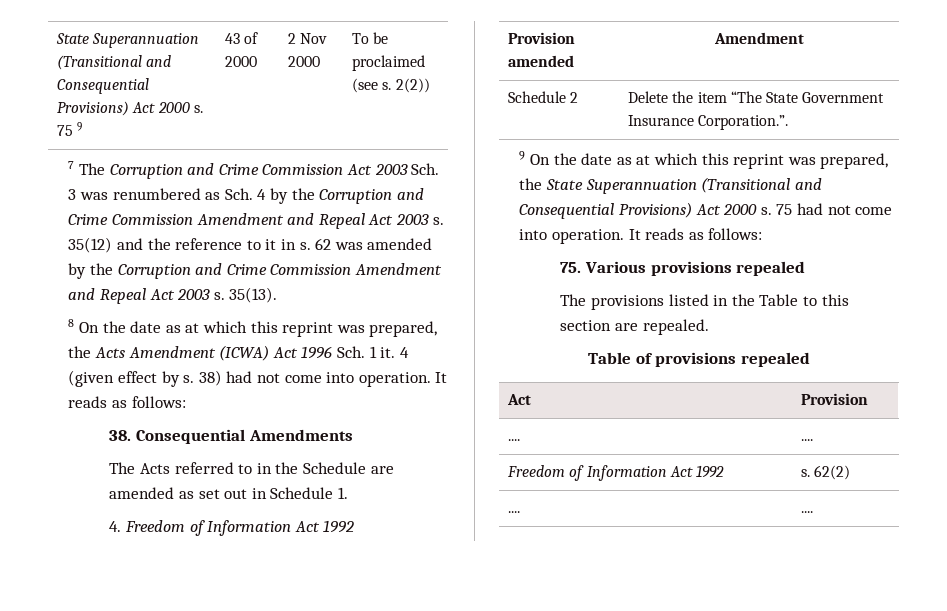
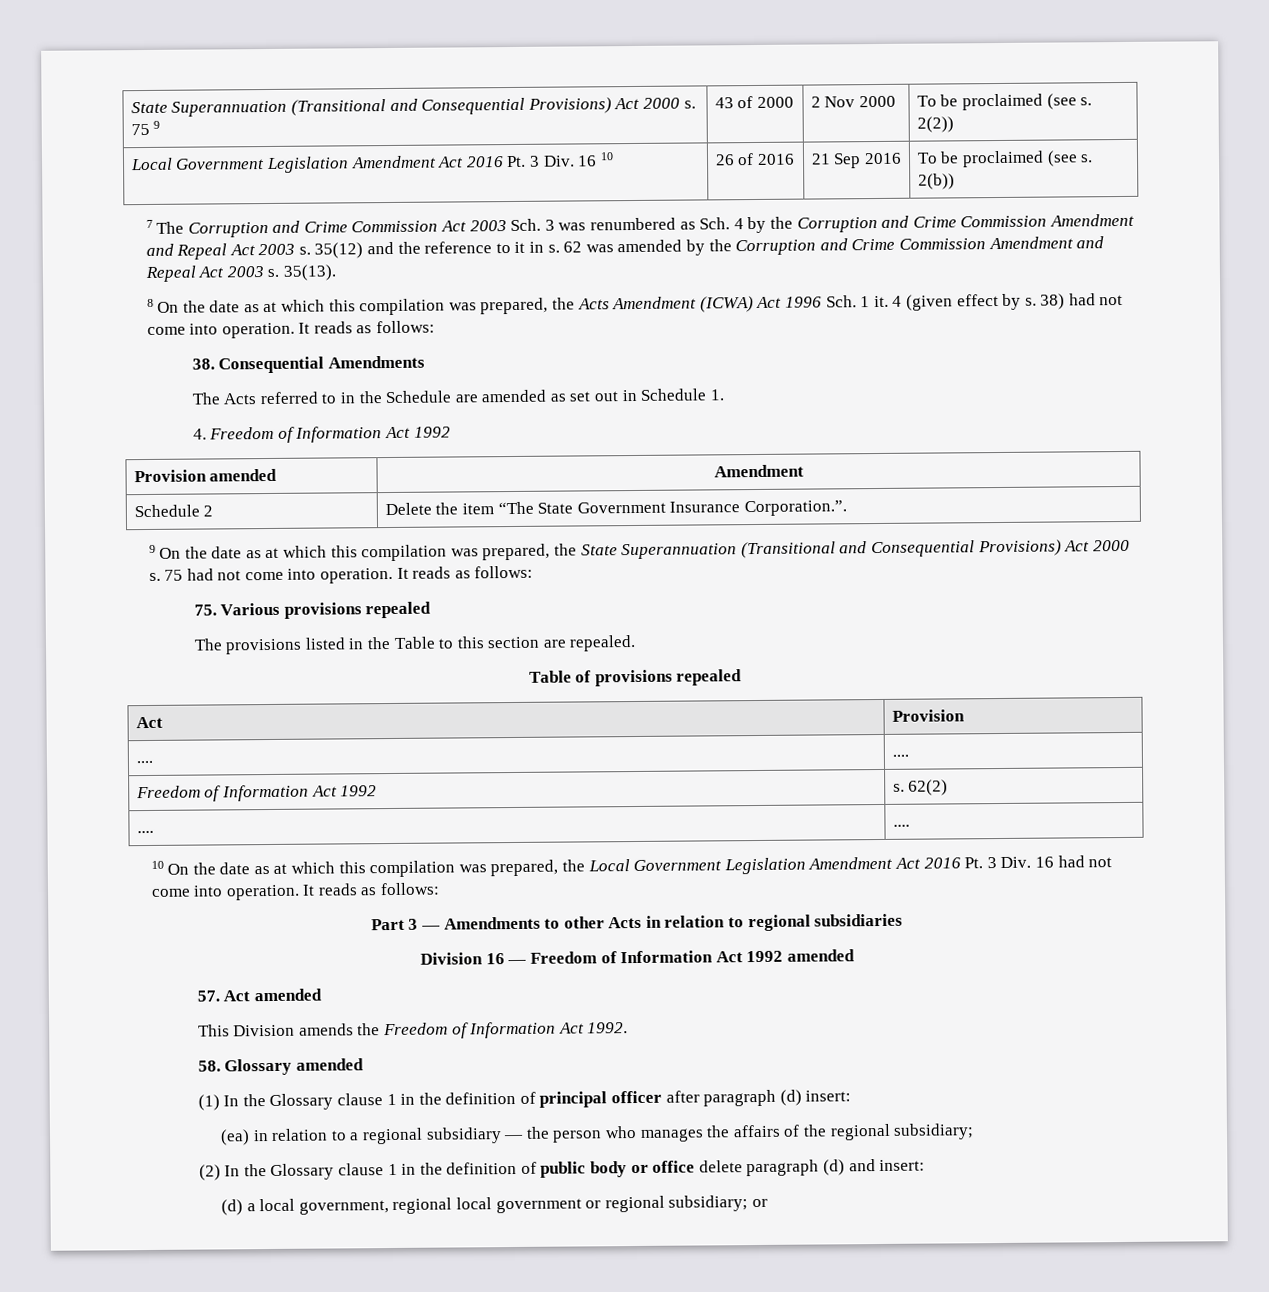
+ Local Government Legislation Amendment Act 2016 Pt. 3 Div. 16 10 | 26 of 2016 | 21 Sep 2016 | To be proclaimed (see s. 2(b))
- 8 On the date as at which this reprint was prepared, the Acts Amendment (ICWA) Act 1996 Sch. 1 it.
+ 8 On the date as at which this compilation was prepared, the Acts Amendment (ICWA) Act 1996 Sch. 1 it.
- 9 On the date as at which this reprint was prepared, the State Superannuation (Transitional and Consequential Provisions) Act 2000 s.
+ 9 On the date as at which this compilation was prepared, the State Superannuation (Transitional and Consequential Provisions) Act 2000 s.
+ 10 On the date as at which this compilation was prepared, the Local Government Legislation Amendment Act 2016 Pt. 3 Div. 16 had not come into operation. It reads as follows:
+ Part 3 — Amendments to other Acts in relation to regional subsidiaries
+ Division 16 — Freedom of Information Act 1992 amended
+ 57. Act amended
+ This Division amends the Freedom of Information Act 1992.
+ 58. Glossary amended
+ (1) In the Glossary clause 1 in the definition of principal officer after paragraph (d) insert:
+ (ea) in relation to a regional subsidiary — the person who manages the affairs of the regional subsidiary;
+ (2) In the Glossary clause 1 in the definition of public body or office delete paragraph (d) and insert:
+ (d) a local government, regional local government or regional subsidiary; or

